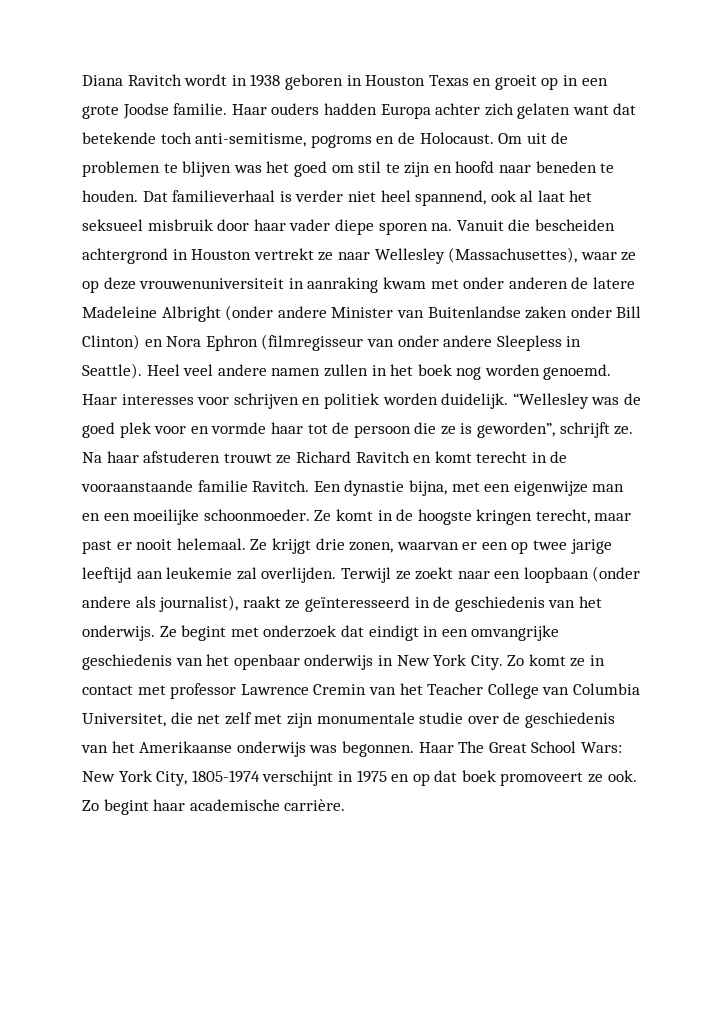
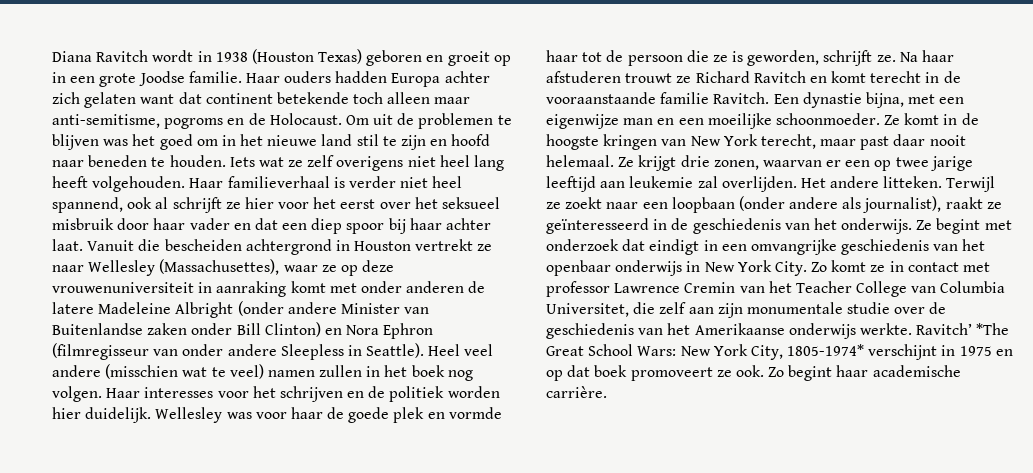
- Diana Ravitch wordt in 1938 geboren in Houston Texas en groeit op in een grote Joodse familie.
+ Diana Ravitch wordt in 1938 (Houston Texas) geboren en groeit op in een grote Joodse familie.
- Haar ouders hadden Europa achter zich gelaten want dat betekende toch anti-semitisme, pogroms en de Holocaust.
+ Haar ouders hadden Europa achter zich gelaten want dat continent betekende toch alleen maar anti-semitisme, pogroms en de Holocaust.
- Om uit de problemen te blijven was het goed om stil te zijn en hoofd naar beneden te houden.
+ Om uit de problemen te blijven was het goed om in het nieuwe land stil te zijn en hoofd naar beneden te houden.
- Dat familieverhaal is verder niet heel spannend, ook al laat het seksueel misbruik door haar vader diepe sporen na.
+ Iets wat ze zelf overigens niet heel lang heeft volgehouden. Haar familieverhaal is verder niet heel spannend, ook al schrijft ze hier voor het eerst over het seksueel misbruik door haar vader en dat een diep spoor bij haar achter laat.
- Vanuit die bescheiden achtergrond in Houston vertrekt ze naar Wellesley (Massachusettes), waar ze op deze vrouwenuniversiteit in aanraking kwam met onder anderen de latere Madeleine Albright (onder andere Minister van Buitenlandse zaken onder Bill Clinton) en Nora Ephron (filmregisseur van onder andere Sleepless in Seattle).
+ Vanuit die bescheiden achtergrond in Houston vertrekt ze naar Wellesley (Massachusettes), waar ze op deze vrouwenuniversiteit in aanraking komt met onder anderen de latere Madeleine Albright (onder andere Minister van Buitenlandse zaken onder Bill Clinton) en Nora Ephron (filmregisseur van onder andere Sleepless in Seattle).
- Heel veel andere namen zullen in het boek nog worden genoemd.
+ Heel veel andere (misschien wat te veel) namen zullen in het boek nog volgen.
- Haar interesses voor schrijven en politiek worden duidelijk. “Wellesley was de goed plek voor en vormde haar tot de persoon die ze is geworden”, schrijft ze.
+ Haar interesses voor het schrijven en de politiek worden hier duidelijk. Wellesley was voor haar de goede plek en vormde haar tot de persoon die ze is geworden, schrijft ze.
- Ze komt in de hoogste kringen terecht, maar past er nooit helemaal.
+ Ze komt in de hoogste kringen van New York terecht, maar past daar nooit helemaal.
+ Het andere litteken.
- Zo komt ze in contact met professor Lawrence Cremin van het Teacher College van Columbia Universitet, die net zelf met zijn monumentale studie over de geschiedenis van het Amerikaanse onderwijs was begonnen. Haar The Great School Wars: New York City, 1805-1974 verschijnt in 1975 en op dat boek promoveert ze ook.
+ Zo komt ze in contact met professor Lawrence Cremin van het Teacher College van Columbia Universitet, die zelf aan zijn monumentale studie over de geschiedenis van het Amerikaanse onderwijs werkte. Ravitch’ *The Great School Wars: New York City, 1805-1974* verschijnt in 1975 en op dat boek promoveert ze ook.

